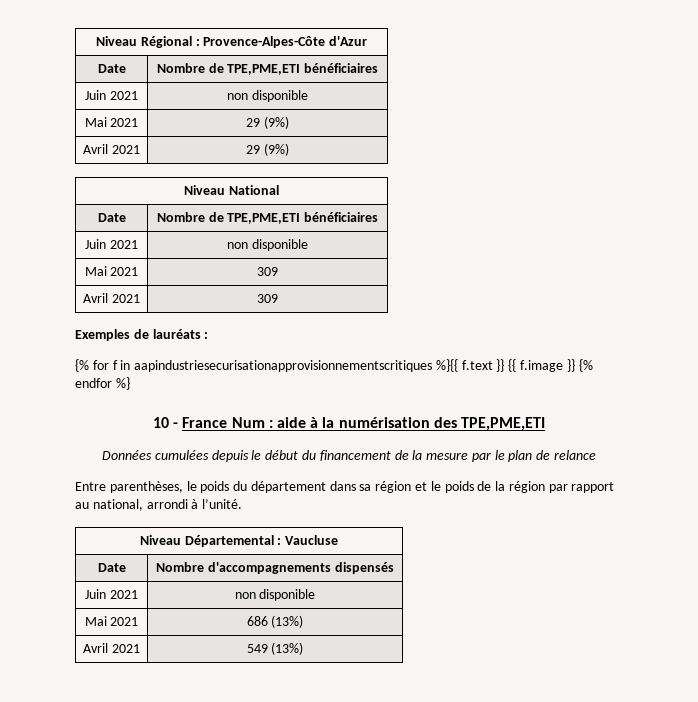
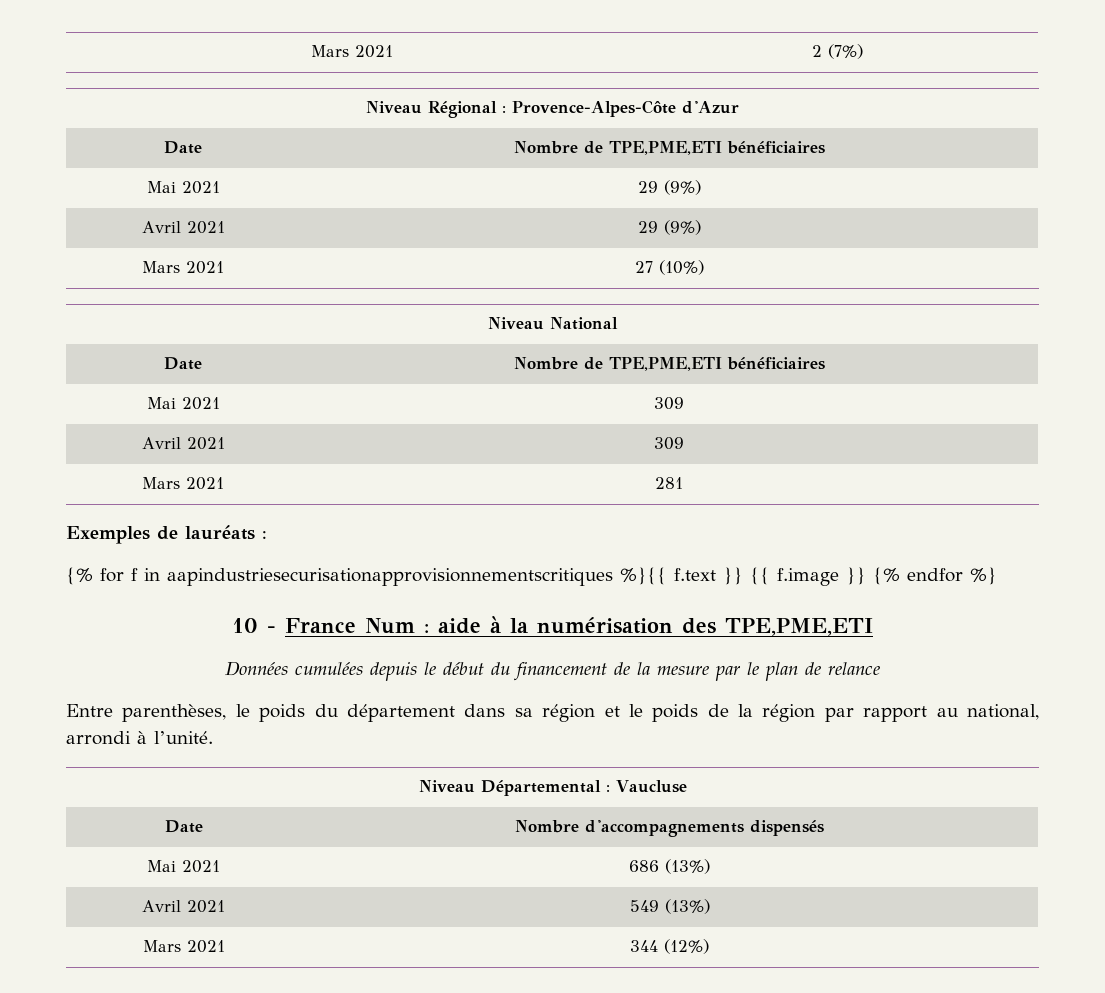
+ Mars 2021 | 2 (7%)
  Niveau Régional : Provence-Alpes-Côte d'Azur
  Date | Nombre de TPE,PME,ETI bénéficiaires
- Juin 2021 | non disponible
+ Mars 2021 | 27 (10%)
  Niveau National
  Date | Nombre de TPE,PME,ETI bénéficiaires
- Juin 2021 | non disponible
+ Mars 2021 | 281
  Date | Nombre d'accompagnements dispensés
- Juin 2021 | non disponible
+ Mars 2021 | 344 (12%)

